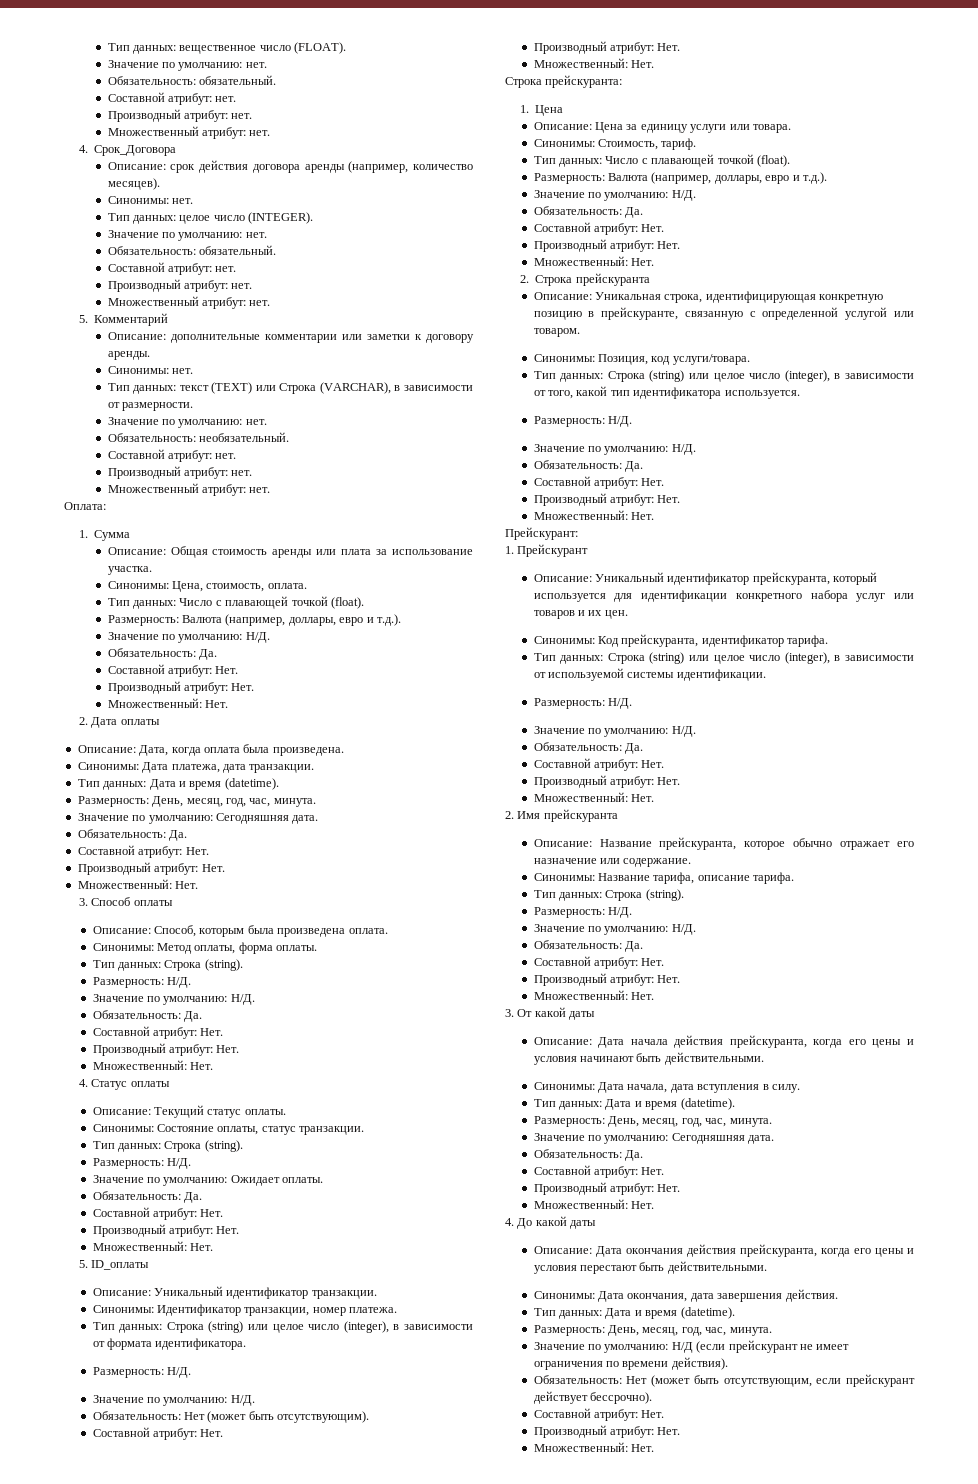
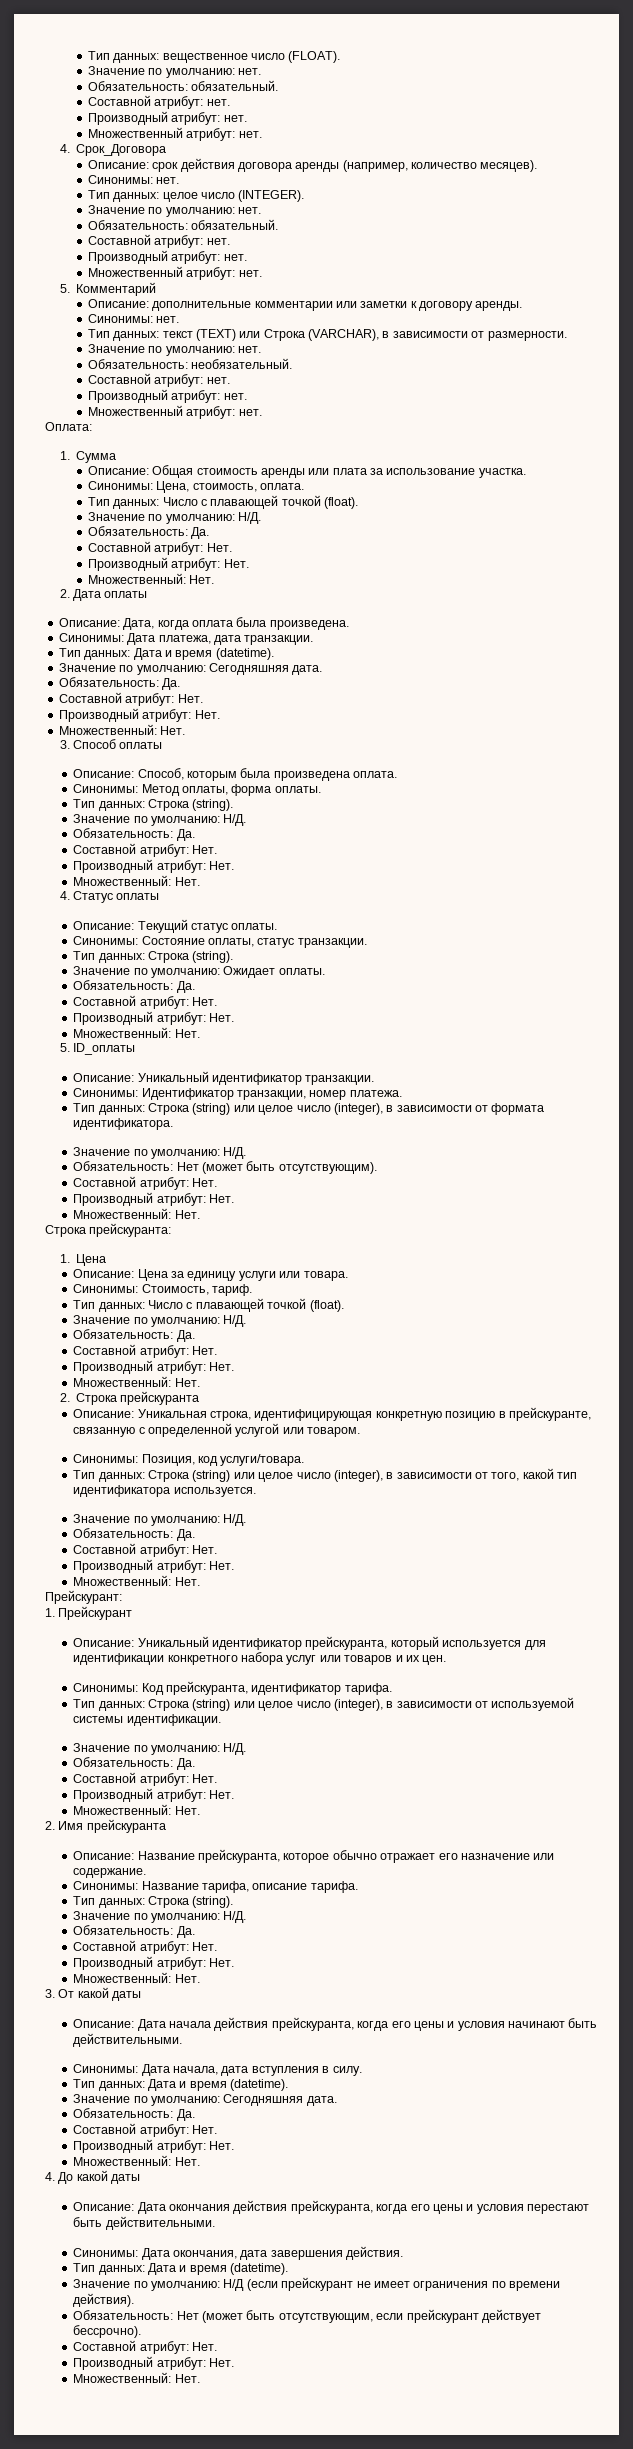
  Синонимы: Цена, стоимость, оплата.
  Тип данных: Число с плавающей точкой (float).
- Размерность: Валюта (например, доллары, евро и т.д.).
  Синонимы: Дата платежа, дата транзакции.
  Тип данных: Дата и время (datetime).
- Размерность: День, месяц, год, час, минута.
  Синонимы: Метод оплаты, форма оплаты.
  Тип данных: Строка (string).
- Размерность: Н/Д.
  Синонимы: Состояние оплаты, статус транзакции.
  Тип данных: Строка (string).
- Размерность: Н/Д.
  Тип данных: Строка (string) или целое число (integer), в зависимости от формата идентификатора.
- Размерность: Н/Д.
  Синонимы: Стоимость, тариф.
  Тип данных: Число с плавающей точкой (float).
- Размерность: Валюта (например, доллары, евро и т.д.).
  Тип данных: Строка (string) или целое число (integer), в зависимости от того, какой тип идентификатора используется.
- Размерность: Н/Д.
  Тип данных: Строка (string) или целое число (integer), в зависимости от используемой системы идентификации.
- Размерность: Н/Д.
  Синонимы: Название тарифа, описание тарифа.
  Тип данных: Строка (string).
- Размерность: Н/Д.
  Синонимы: Дата начала, дата вступления в силу.
  Тип данных: Дата и время (datetime).
- Размерность: День, месяц, год, час, минута.
  Синонимы: Дата окончания, дата завершения действия.
  Тип данных: Дата и время (datetime).
- Размерность: День, месяц, год, час, минута.

